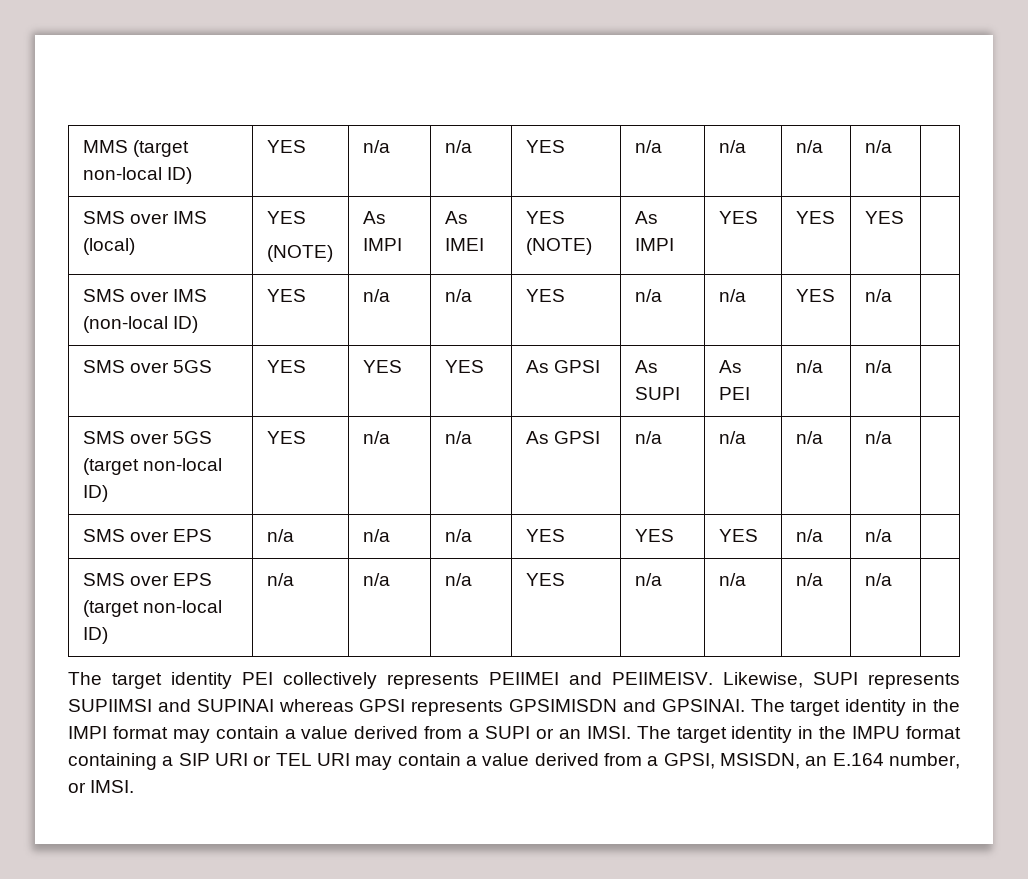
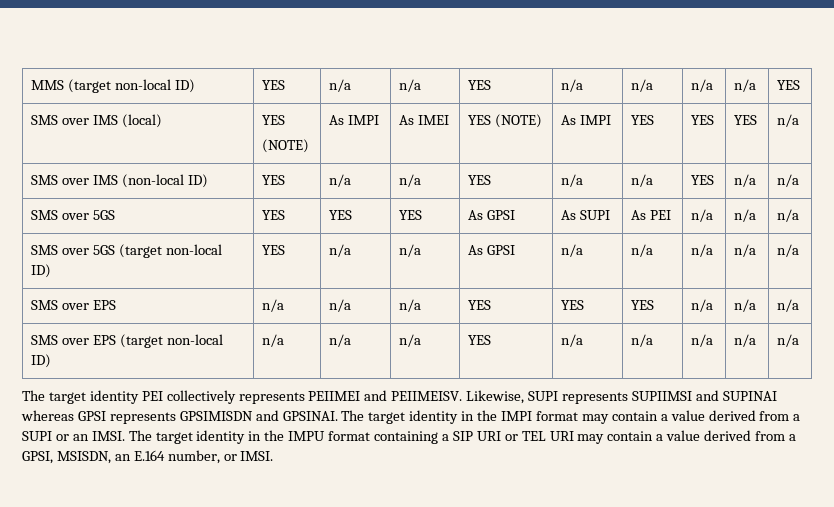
- MMS (target non-local ID) | YES | n/a | n/a | YES | n/a | n/a | n/a | n/a |
+ MMS (target non-local ID) | YES | n/a | n/a | YES | n/a | n/a | n/a | n/a | YES
  SMS over IMS (local) | YES
- (NOTE) | As IMPI | As IMEI | YES (NOTE) | As IMPI | YES | YES | YES |
+ (NOTE) | As IMPI | As IMEI | YES (NOTE) | As IMPI | YES | YES | YES | n/a
- SMS over IMS (non-local ID) | YES | n/a | n/a | YES | n/a | n/a | YES | n/a |
+ SMS over IMS (non-local ID) | YES | n/a | n/a | YES | n/a | n/a | YES | n/a | n/a
- SMS over 5GS | YES | YES | YES | As GPSI | As SUPI | As PEI | n/a | n/a |
+ SMS over 5GS | YES | YES | YES | As GPSI | As SUPI | As PEI | n/a | n/a | n/a
- SMS over 5GS (target non-local ID) | YES | n/a | n/a | As GPSI | n/a | n/a | n/a | n/a |
+ SMS over 5GS (target non-local ID) | YES | n/a | n/a | As GPSI | n/a | n/a | n/a | n/a | n/a
- SMS over EPS | n/a | n/a | n/a | YES | YES | YES | n/a | n/a |
+ SMS over EPS | n/a | n/a | n/a | YES | YES | YES | n/a | n/a | n/a
- SMS over EPS (target non-local ID) | n/a | n/a | n/a | YES | n/a | n/a | n/a | n/a |
+ SMS over EPS (target non-local ID) | n/a | n/a | n/a | YES | n/a | n/a | n/a | n/a | n/a

